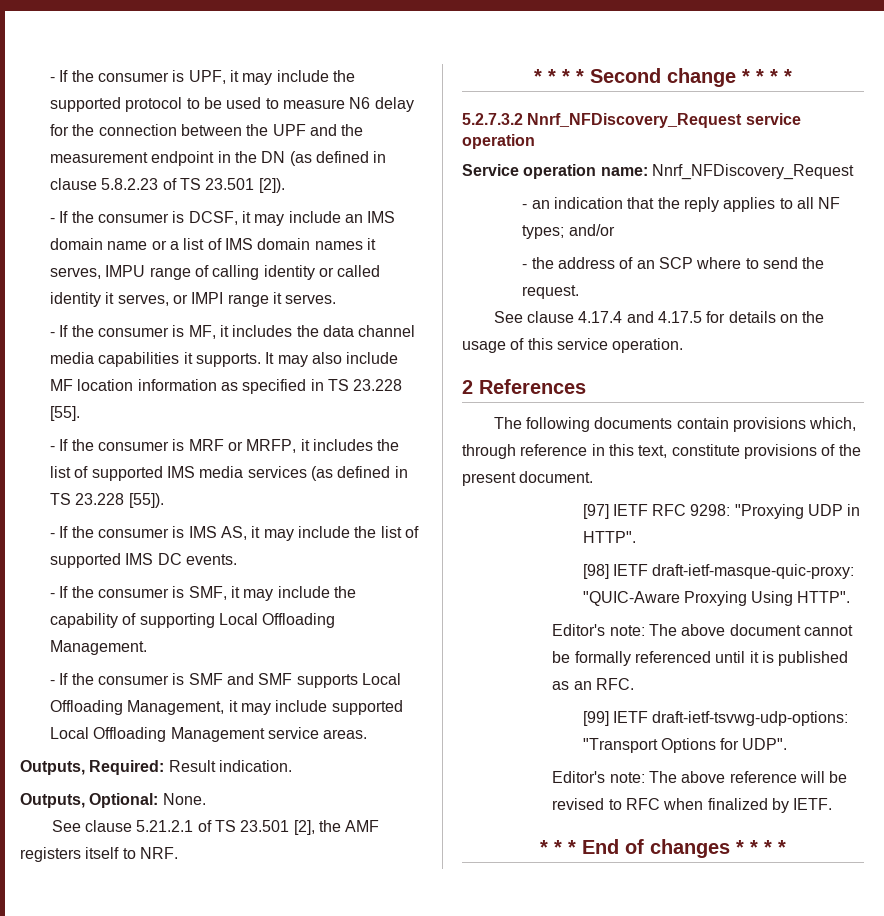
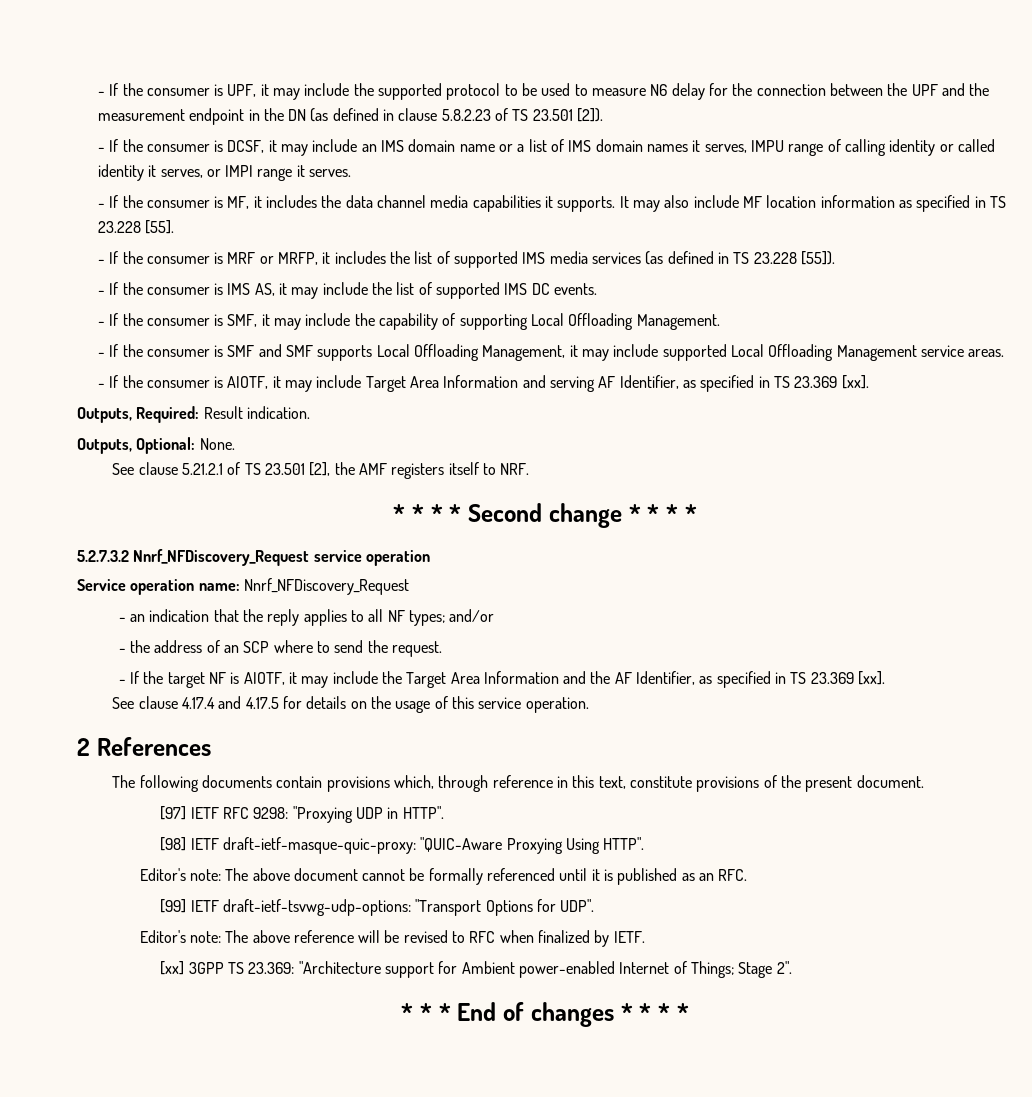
+ - If the consumer is AIOTF, it may include Target Area Information and serving AF Identifier, as specified in TS 23.369 [xx].
+ - If the target NF is AIOTF, it may include the Target Area Information and the AF Identifier, as specified in TS 23.369 [xx].
+ [xx] 3GPP TS 23.369: "Architecture support for Ambient power-enabled Internet of Things; Stage 2".

